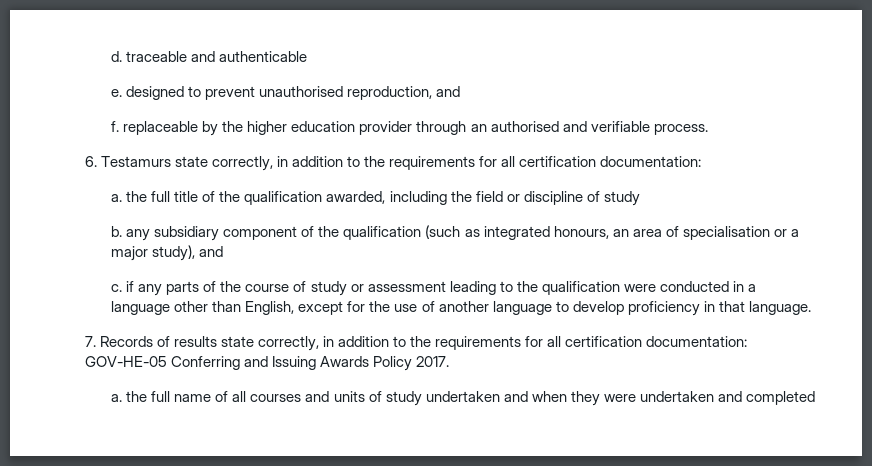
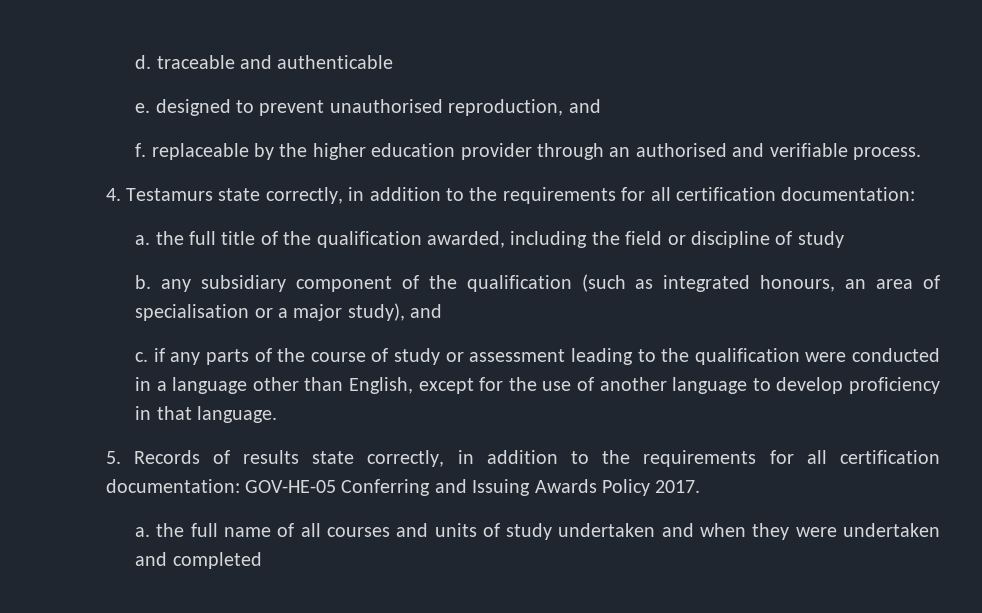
- 6. Testamurs state correctly, in addition to the requirements for all certification documentation:
+ 4. Testamurs state correctly, in addition to the requirements for all certification documentation:
- 7. Records of results state correctly, in addition to the requirements for all certification documentation: GOV-HE-05 Conferring and Issuing Awards Policy 2017.
+ 5. Records of results state correctly, in addition to the requirements for all certification documentation: GOV-HE-05 Conferring and Issuing Awards Policy 2017.

